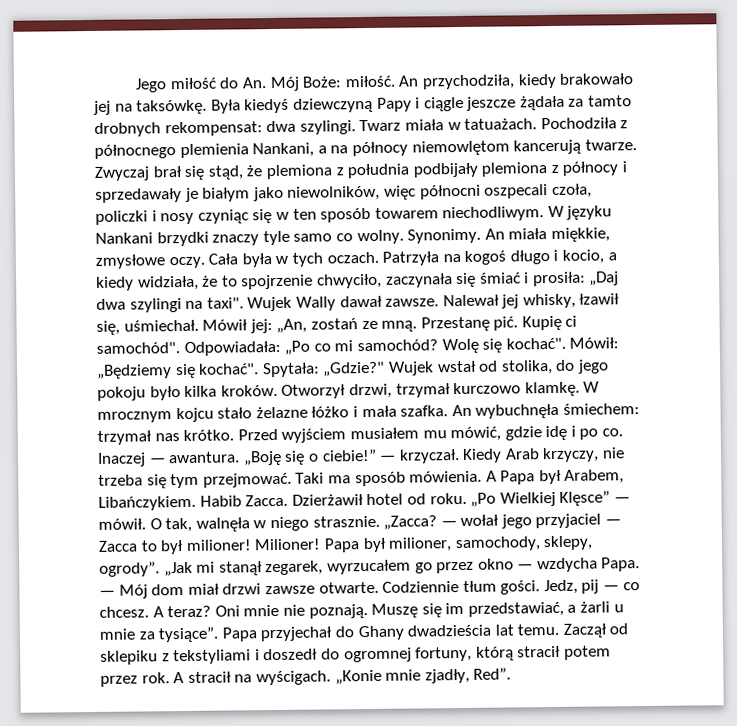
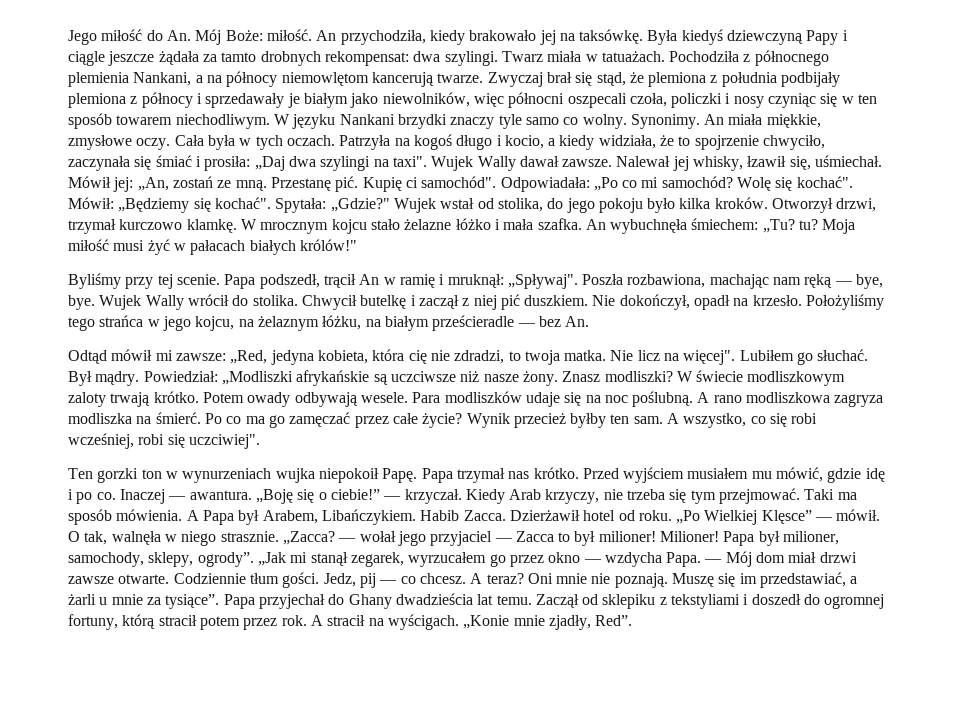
- An wybuchnęła śmiechem: trzymał nas krótko.
+ An wybuchnęła śmiechem: „Tu? tu? Moja miłość musi żyć w pałacach białych królów!"
+ Byliśmy przy tej scenie. Papa podszedł, trącił An w ramię i mruknął: „Spływaj". Poszła rozbawiona, machając nam ręką — bye, bye. Wujek Wally wrócił do stolika. Chwycił butelkę i zaczął z niej pić duszkiem. Nie dokończył, opadł na krzesło. Położyliśmy tego strańca w jego kojcu, na żelaznym łóżku, na białym prześcieradle — bez An.
+ Odtąd mówił mi zawsze: „Red, jedyna kobieta, która cię nie zdradzi, to twoja matka. Nie licz na więcej". Lubiłem go słuchać. Był mądry. Powiedział: „Modliszki afrykańskie są uczciwsze niż nasze żony. Znasz modliszki? W świecie modliszkowym zaloty trwają krótko. Potem owady odbywają wesele. Para modliszków udaje się na noc poślubną. A rano modliszkowa zagryza modliszka na śmierć. Po co ma go zamęczać przez całe życie? Wynik przecież byłby ten sam. A wszystko, co się robi wcześniej, robi się uczciwiej".
+ Ten gorzki ton w wynurzeniach wujka niepokoił Papę. Papa trzymał nas krótko.

